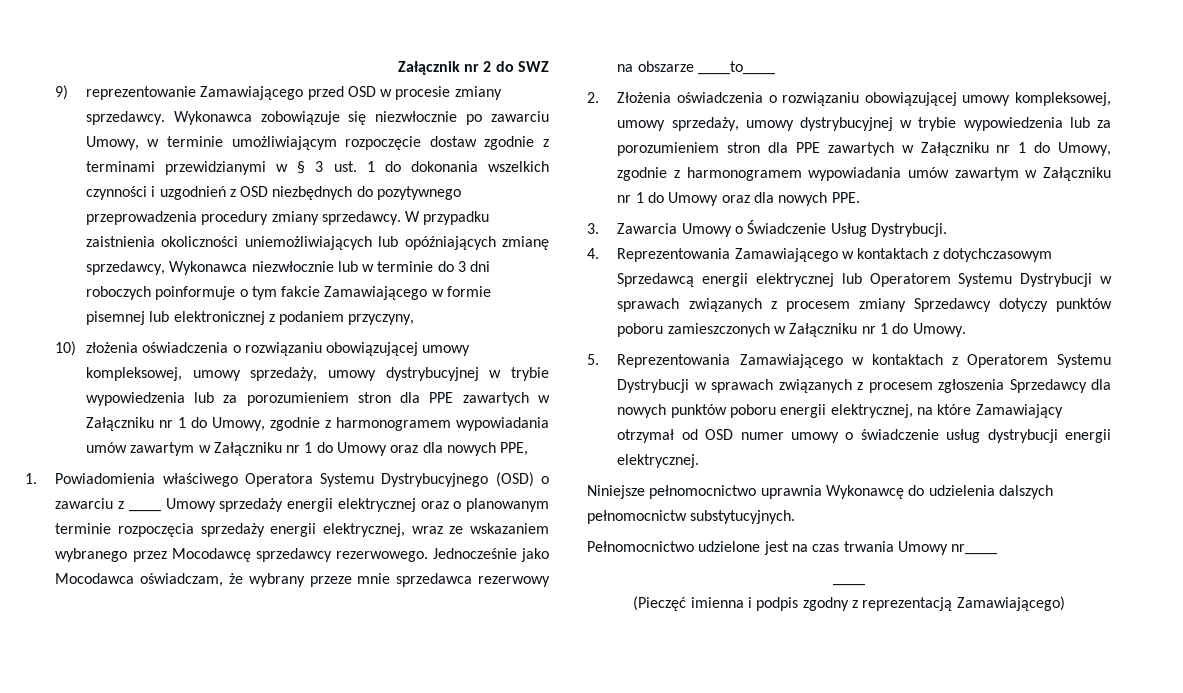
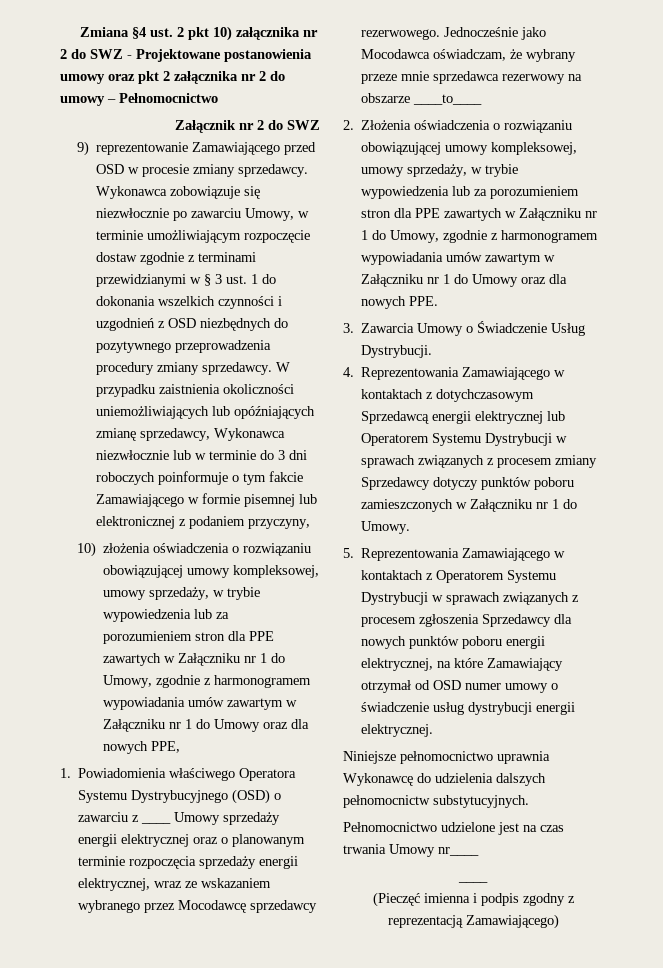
+ Zmiana §4 ust. 2 pkt 10) załącznika nr 2 do SWZ - Projektowane postanowienia umowy oraz pkt 2 załącznika nr 2 do umowy – Pełnomocnictwo
- 10) złożenia oświadczenia o rozwiązaniu obowiązującej umowy kompleksowej, umowy sprzedaży, umowy dystrybucyjnej w trybie wypowiedzenia lub za porozumieniem stron dla PPE zawartych w Załączniku nr 1 do Umowy, zgodnie z harmonogramem wypowiadania umów zawartym w Załączniku nr 1 do Umowy oraz dla nowych PPE,
+ 10) złożenia oświadczenia o rozwiązaniu obowiązującej umowy kompleksowej, umowy sprzedaży, w trybie wypowiedzenia lub za porozumieniem stron dla PPE zawartych w Załączniku nr 1 do Umowy, zgodnie z harmonogramem wypowiadania umów zawartym w Załączniku nr 1 do Umowy oraz dla nowych PPE,
- 2. Złożenia oświadczenia o rozwiązaniu obowiązującej umowy kompleksowej, umowy sprzedaży, umowy dystrybucyjnej w trybie wypowiedzenia lub za porozumieniem stron dla PPE zawartych w Załączniku nr 1 do Umowy, zgodnie z harmonogramem wypowiadania umów zawartym w Załączniku nr 1 do Umowy oraz dla nowych PPE.
+ 2. Złożenia oświadczenia o rozwiązaniu obowiązującej umowy kompleksowej, umowy sprzedaży, w trybie wypowiedzenia lub za porozumieniem stron dla PPE zawartych w Załączniku nr 1 do Umowy, zgodnie z harmonogramem wypowiadania umów zawartym w Załączniku nr 1 do Umowy oraz dla nowych PPE.

